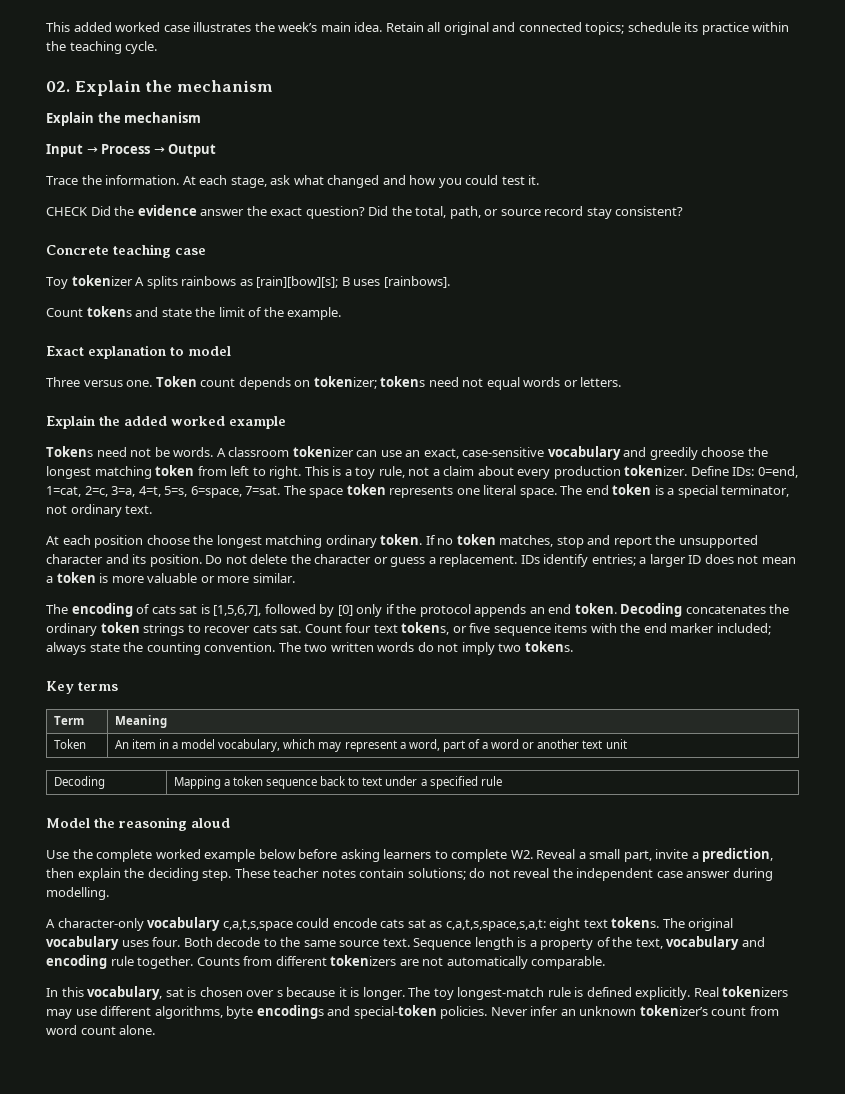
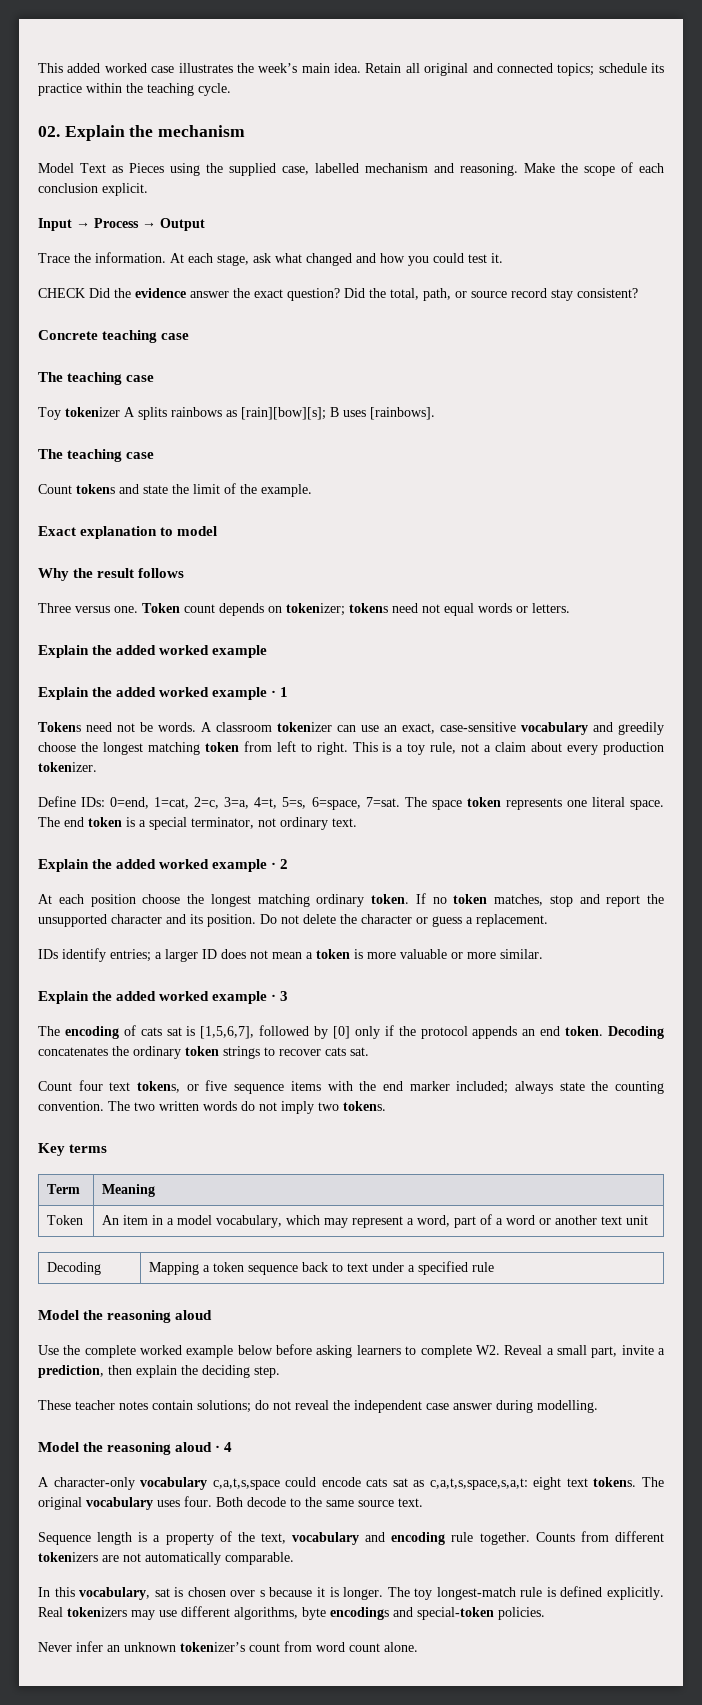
  02. Explain the mechanism
- Explain the mechanism
+ Model Text as Pieces using the supplied case, labelled mechanism and reasoning. Make the scope of each conclusion explicit.
  Concrete teaching case
+ The teaching case
  Toy tokenizer A splits rainbows as [rain][bow][s]; B uses [rainbows].
+ The teaching case
+ Why the result follows
+ Explain the added worked example · 1
- This is a toy rule, not a claim about every production tokenizer. Define IDs: 0=end, 1=cat, 2=c, 3=a, 4=t, 5=s, 6=space, 7=sat.
+ This is a toy rule, not a claim about every production tokenizer.
+ Define IDs: 0=end, 1=cat, 2=c, 3=a, 4=t, 5=s, 6=space, 7=sat.
+ Explain the added worked example · 2
- Do not delete the character or guess a replacement. IDs identify entries; a larger ID does not mean a token is more valuable or more similar.
+ Do not delete the character or guess a replacement.
+ IDs identify entries; a larger ID does not mean a token is more valuable or more similar.
+ Explain the added worked example · 3
- Decoding concatenates the ordinary token strings to recover cats sat. Count four text tokens, or five sequence items with the end marker included; always state the counting convention.
+ Decoding concatenates the ordinary token strings to recover cats sat.
+ Count four text tokens, or five sequence items with the end marker included; always state the counting convention.
- Use the complete worked example below before asking learners to complete W2. Reveal a small part, invite a prediction, then explain the deciding step. These teacher notes contain solutions; do not reveal the independent case answer during modelling.
+ Use the complete worked example below before asking learners to complete W2. Reveal a small part, invite a prediction, then explain the deciding step.
+ These teacher notes contain solutions; do not reveal the independent case answer during modelling.
+ Model the reasoning aloud · 4
- Both decode to the same source text. Sequence length is a property of the text, vocabulary and encoding rule together.
+ Both decode to the same source text.
+ Sequence length is a property of the text, vocabulary and encoding rule together.
- Real tokenizers may use different algorithms, byte encodings and special-token policies. Never infer an unknown tokenizer’s count from word count alone.
+ Real tokenizers may use different algorithms, byte encodings and special-token policies.
+ Never infer an unknown tokenizer’s count from word count alone.

